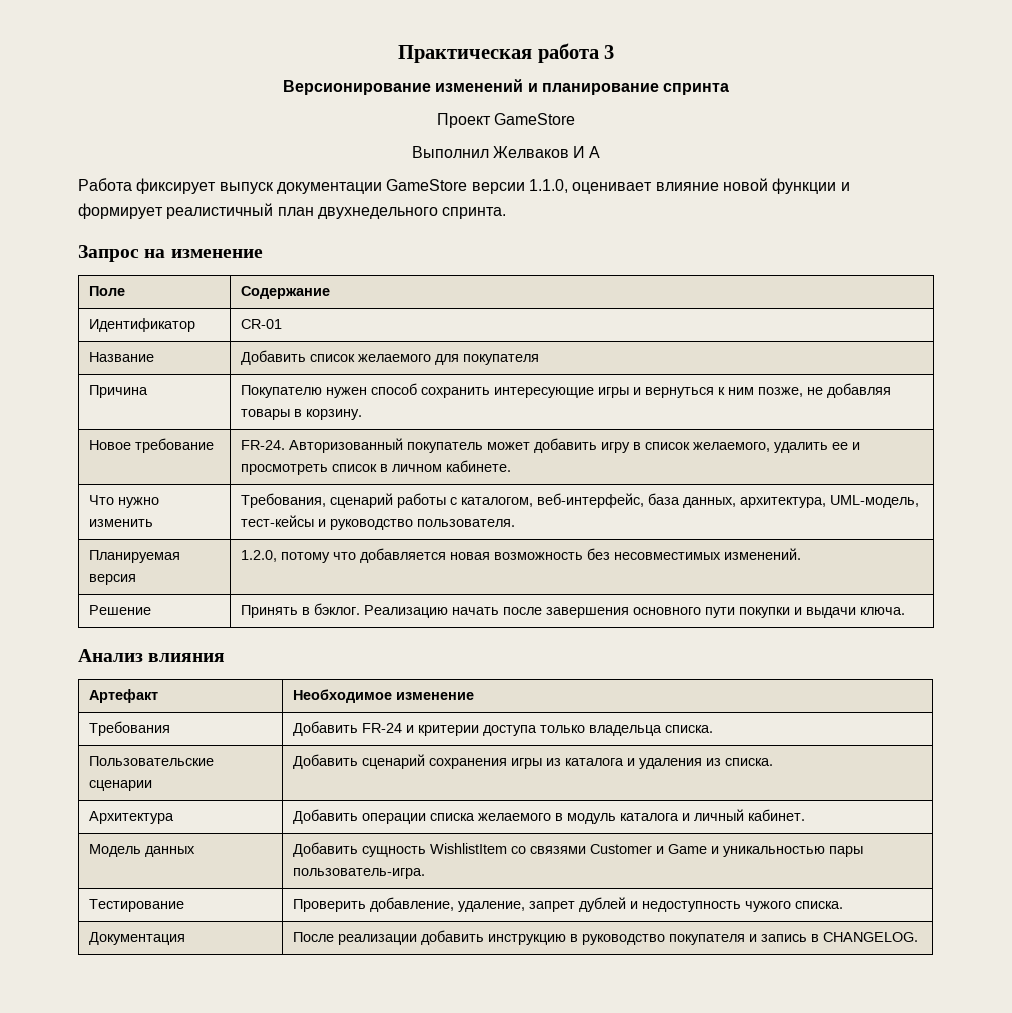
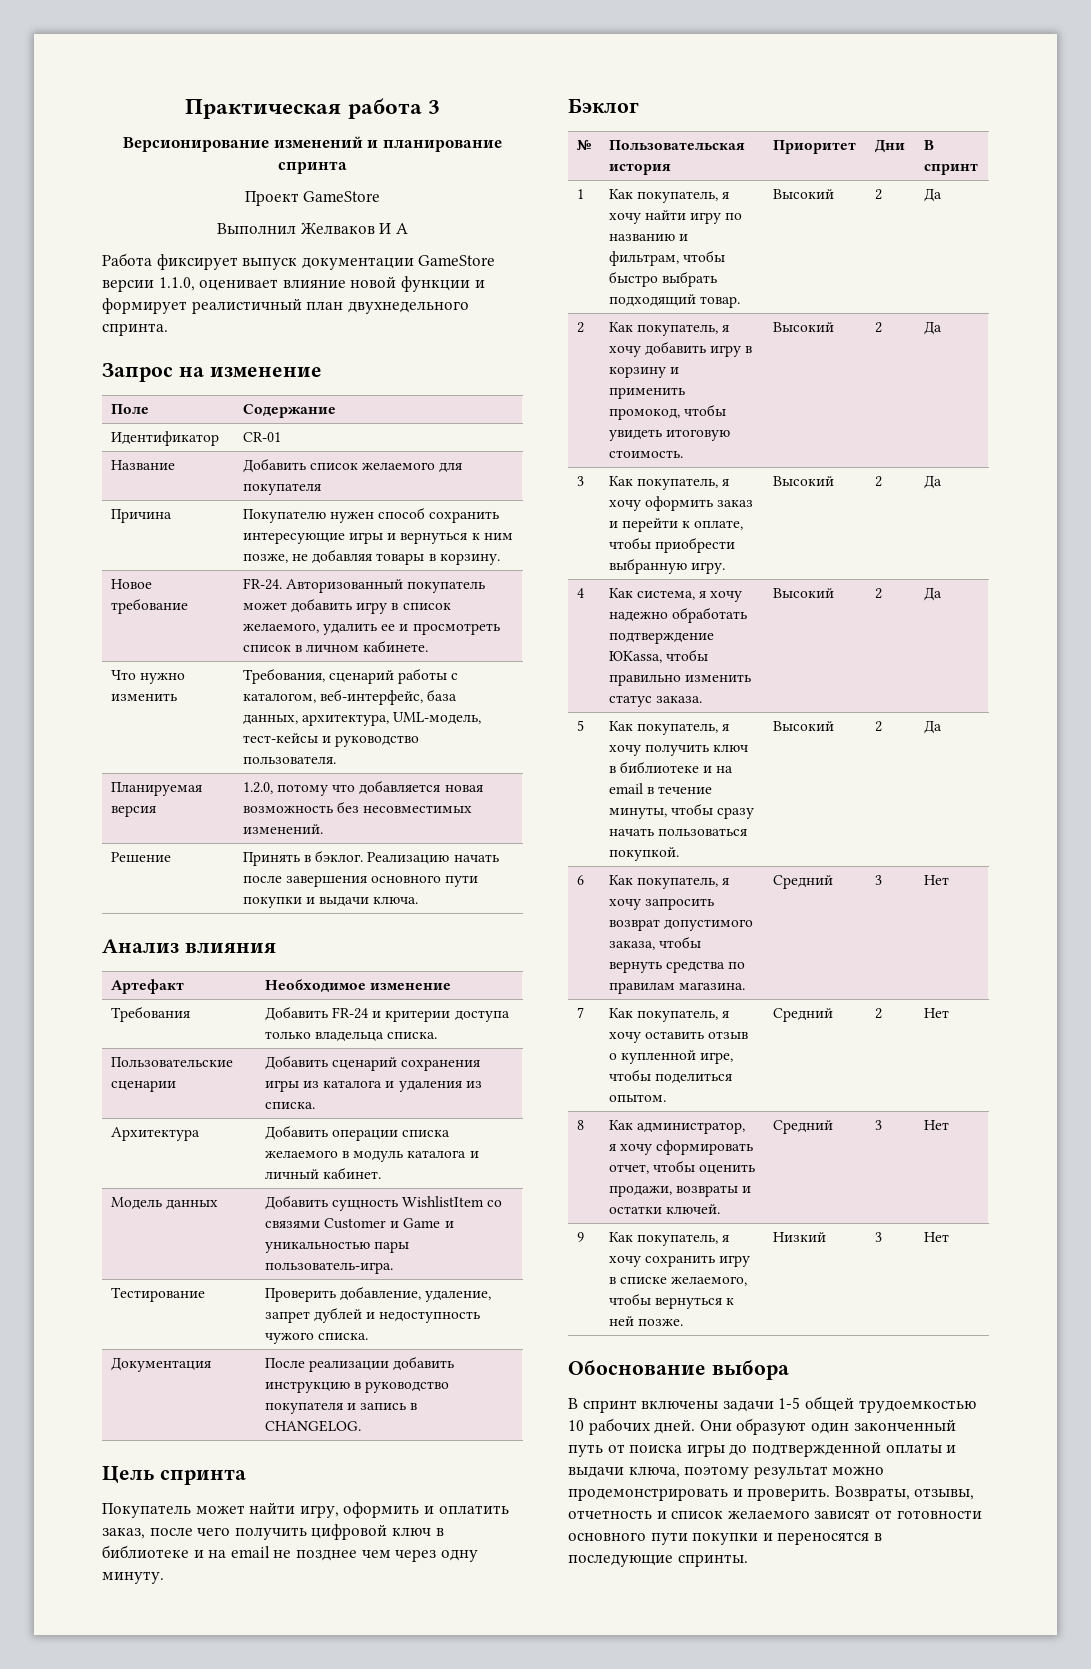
+ Цель спринта
+ Покупатель может найти игру, оформить и оплатить заказ, после чего получить цифровой ключ в библиотеке и на email не позднее чем через одну минуту.
+ Бэклог
+ № | Пользовательская история | Приоритет | Дни | В спринт
+ 1 | Как покупатель, я хочу найти игру по названию и фильтрам, чтобы быстро выбрать подходящий товар. | Высокий | 2 | Да
+ 2 | Как покупатель, я хочу добавить игру в корзину и применить промокод, чтобы увидеть итоговую стоимость. | Высокий | 2 | Да
+ 3 | Как покупатель, я хочу оформить заказ и перейти к оплате, чтобы приобрести выбранную игру. | Высокий | 2 | Да
+ 4 | Как система, я хочу надежно обработать подтверждение ЮKassa, чтобы правильно изменить статус заказа. | Высокий | 2 | Да
+ 5 | Как покупатель, я хочу получить ключ в библиотеке и на email в течение минуты, чтобы сразу начать пользоваться покупкой. | Высокий | 2 | Да
+ 6 | Как покупатель, я хочу запросить возврат допустимого заказа, чтобы вернуть средства по правилам магазина. | Средний | 3 | Нет
+ 7 | Как покупатель, я хочу оставить отзыв о купленной игре, чтобы поделиться опытом. | Средний | 2 | Нет
+ 8 | Как администратор, я хочу сформировать отчет, чтобы оценить продажи, возвраты и остатки ключей. | Средний | 3 | Нет
+ 9 | Как покупатель, я хочу сохранить игру в списке желаемого, чтобы вернуться к ней позже. | Низкий | 3 | Нет
+ Обоснование выбора
+ В спринт включены задачи 1-5 общей трудоемкостью 10 рабочих дней. Они образуют один законченный путь от поиска игры до подтвержденной оплаты и выдачи ключа, поэтому результат можно продемонстрировать и проверить. Возвраты, отзывы, отчетность и список желаемого зависят от готовности основного пути покупки и переносятся в последующие спринты.

